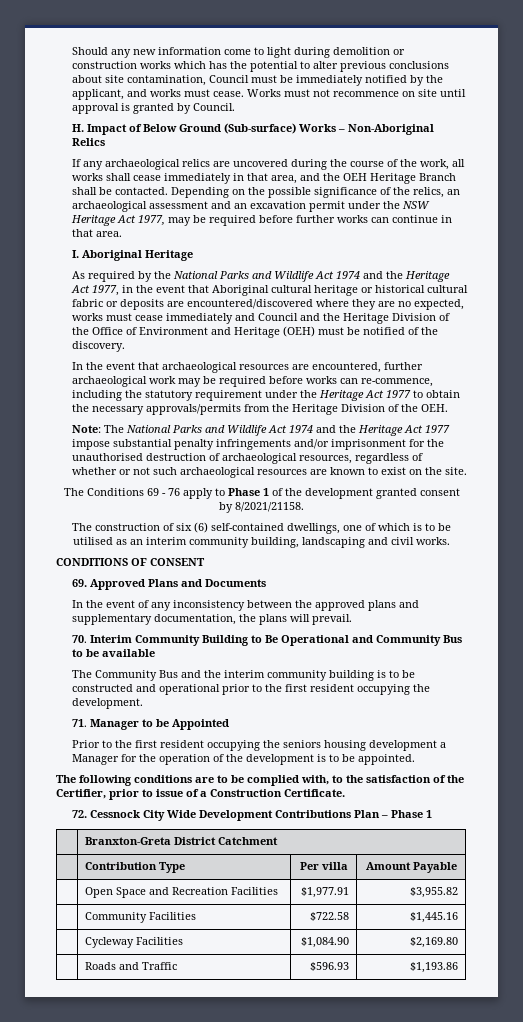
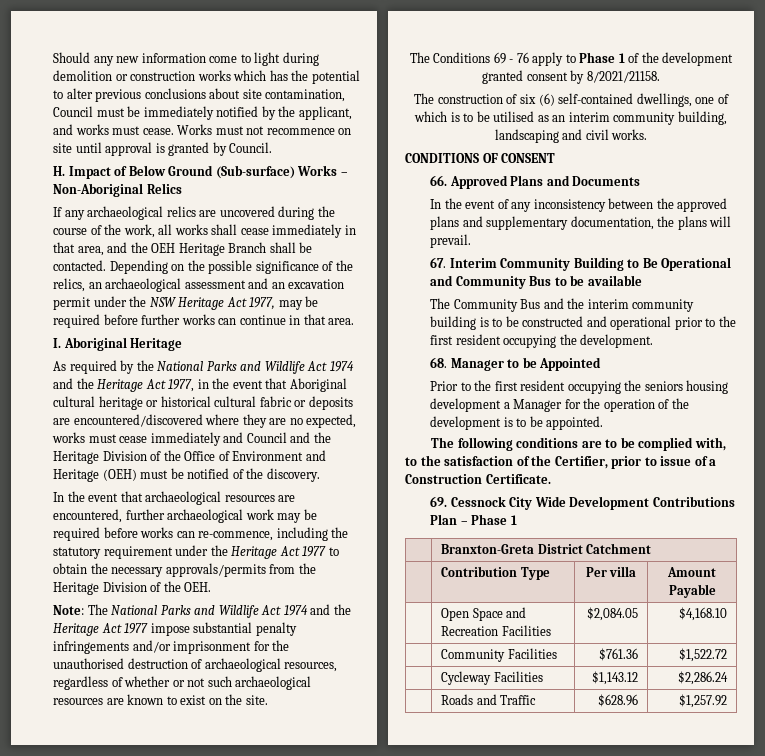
- 69. Approved Plans and Documents
+ 66. Approved Plans and Documents
- 70. Interim Community Building to Be Operational and Community Bus to be available
+ 67. Interim Community Building to Be Operational and Community Bus to be available
- 71. Manager to be Appointed
+ 68. Manager to be Appointed
- 72. Cessnock City Wide Development Contributions Plan – Phase 1
+ 69. Cessnock City Wide Development Contributions Plan – Phase 1
- | Open Space and Recreation Facilities | $1,977.91 | $3,955.82
+ | Open Space and Recreation Facilities | $2,084.05 | $4,168.10
- | Community Facilities | $722.58 | $1,445.16
+ | Community Facilities | $761.36 | $1,522.72
- | Cycleway Facilities | $1,084.90 | $2,169.80
+ | Cycleway Facilities | $1,143.12 | $2,286.24
- | Roads and Traffic | $596.93 | $1,193.86
+ | Roads and Traffic | $628.96 | $1,257.92

